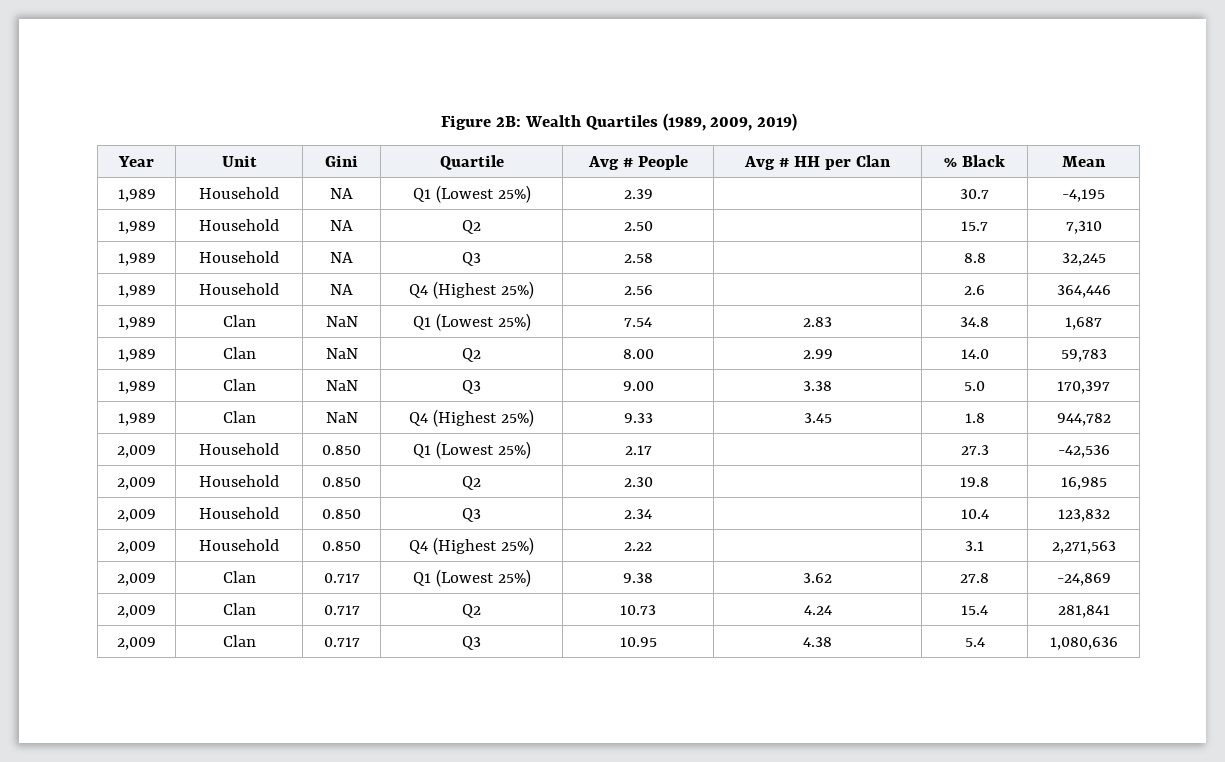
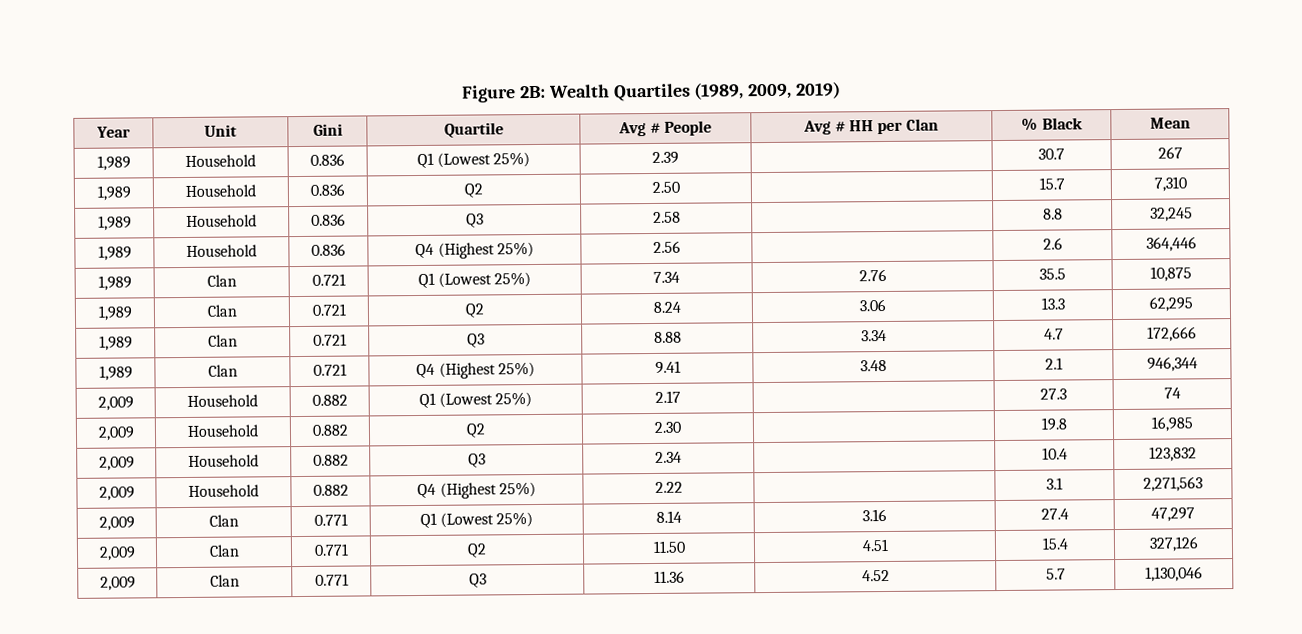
- 1,989 | Household | NA | Q1 (Lowest 25%) | 2.39 | | 30.7 | -4,195
- 1,989 | Household | NA | Q2 | 2.50 | | 15.7 | 7,310
+ 1,989 | Household | 0.836 | Q1 (Lowest 25%) | 2.39 | | 30.7 | 267
+ 1,989 | Household | 0.836 | Q2 | 2.50 | | 15.7 | 7,310
- 1,989 | Household | NA | Q3 | 2.58 | | 8.8 | 32,245
+ 1,989 | Household | 0.836 | Q3 | 2.58 | | 8.8 | 32,245
- 1,989 | Household | NA | Q4 (Highest 25%) | 2.56 | | 2.6 | 364,446
+ 1,989 | Household | 0.836 | Q4 (Highest 25%) | 2.56 | | 2.6 | 364,446
- 1,989 | Clan | NaN | Q1 (Lowest 25%) | 7.54 | 2.83 | 34.8 | 1,687
- 1,989 | Clan | NaN | Q2 | 8.00 | 2.99 | 14.0 | 59,783
- 1,989 | Clan | NaN | Q3 | 9.00 | 3.38 | 5.0 | 170,397
- 1,989 | Clan | NaN | Q4 (Highest 25%) | 9.33 | 3.45 | 1.8 | 944,782
- 2,009 | Household | 0.850 | Q1 (Lowest 25%) | 2.17 | | 27.3 | -42,536
- 2,009 | Household | 0.850 | Q2 | 2.30 | | 19.8 | 16,985
+ 1,989 | Clan | 0.721 | Q1 (Lowest 25%) | 7.34 | 2.76 | 35.5 | 10,875
+ 1,989 | Clan | 0.721 | Q2 | 8.24 | 3.06 | 13.3 | 62,295
+ 1,989 | Clan | 0.721 | Q3 | 8.88 | 3.34 | 4.7 | 172,666
+ 1,989 | Clan | 0.721 | Q4 (Highest 25%) | 9.41 | 3.48 | 2.1 | 946,344
+ 2,009 | Household | 0.882 | Q1 (Lowest 25%) | 2.17 | | 27.3 | 74
+ 2,009 | Household | 0.882 | Q2 | 2.30 | | 19.8 | 16,985
- 2,009 | Household | 0.850 | Q3 | 2.34 | | 10.4 | 123,832
+ 2,009 | Household | 0.882 | Q3 | 2.34 | | 10.4 | 123,832
- 2,009 | Household | 0.850 | Q4 (Highest 25%) | 2.22 | | 3.1 | 2,271,563
+ 2,009 | Household | 0.882 | Q4 (Highest 25%) | 2.22 | | 3.1 | 2,271,563
- 2,009 | Clan | 0.717 | Q1 (Lowest 25%) | 9.38 | 3.62 | 27.8 | -24,869
- 2,009 | Clan | 0.717 | Q2 | 10.73 | 4.24 | 15.4 | 281,841
- 2,009 | Clan | 0.717 | Q3 | 10.95 | 4.38 | 5.4 | 1,080,636
+ 2,009 | Clan | 0.771 | Q1 (Lowest 25%) | 8.14 | 3.16 | 27.4 | 47,297
+ 2,009 | Clan | 0.771 | Q2 | 11.50 | 4.51 | 15.4 | 327,126
+ 2,009 | Clan | 0.771 | Q3 | 11.36 | 4.52 | 5.7 | 1,130,046

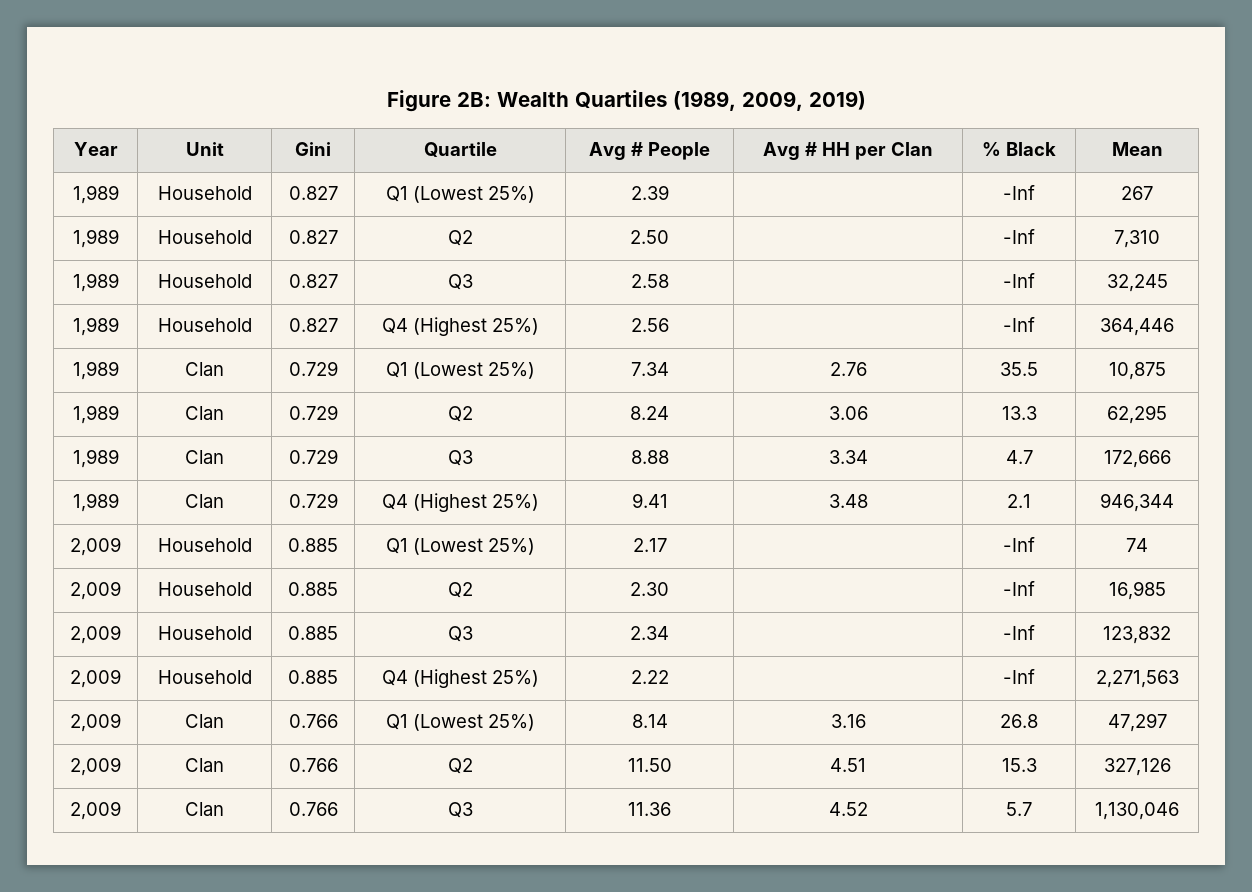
- 1,989 | Household | 0.836 | Q1 (Lowest 25%) | 2.39 | | 30.7 | 267
+ 1,989 | Household | 0.827 | Q1 (Lowest 25%) | 2.39 | | -Inf | 267
- 1,989 | Household | 0.836 | Q2 | 2.50 | | 15.7 | 7,310
+ 1,989 | Household | 0.827 | Q2 | 2.50 | | -Inf | 7,310
- 1,989 | Household | 0.836 | Q3 | 2.58 | | 8.8 | 32,245
+ 1,989 | Household | 0.827 | Q3 | 2.58 | | -Inf | 32,245
- 1,989 | Household | 0.836 | Q4 (Highest 25%) | 2.56 | | 2.6 | 364,446
+ 1,989 | Household | 0.827 | Q4 (Highest 25%) | 2.56 | | -Inf | 364,446
- 1,989 | Clan | 0.721 | Q1 (Lowest 25%) | 7.34 | 2.76 | 35.5 | 10,875
+ 1,989 | Clan | 0.729 | Q1 (Lowest 25%) | 7.34 | 2.76 | 35.5 | 10,875
- 1,989 | Clan | 0.721 | Q2 | 8.24 | 3.06 | 13.3 | 62,295
+ 1,989 | Clan | 0.729 | Q2 | 8.24 | 3.06 | 13.3 | 62,295
- 1,989 | Clan | 0.721 | Q3 | 8.88 | 3.34 | 4.7 | 172,666
+ 1,989 | Clan | 0.729 | Q3 | 8.88 | 3.34 | 4.7 | 172,666
- 1,989 | Clan | 0.721 | Q4 (Highest 25%) | 9.41 | 3.48 | 2.1 | 946,344
+ 1,989 | Clan | 0.729 | Q4 (Highest 25%) | 9.41 | 3.48 | 2.1 | 946,344
- 2,009 | Household | 0.882 | Q1 (Lowest 25%) | 2.17 | | 27.3 | 74
+ 2,009 | Household | 0.885 | Q1 (Lowest 25%) | 2.17 | | -Inf | 74
- 2,009 | Household | 0.882 | Q2 | 2.30 | | 19.8 | 16,985
+ 2,009 | Household | 0.885 | Q2 | 2.30 | | -Inf | 16,985
- 2,009 | Household | 0.882 | Q3 | 2.34 | | 10.4 | 123,832
+ 2,009 | Household | 0.885 | Q3 | 2.34 | | -Inf | 123,832
- 2,009 | Household | 0.882 | Q4 (Highest 25%) | 2.22 | | 3.1 | 2,271,563
+ 2,009 | Household | 0.885 | Q4 (Highest 25%) | 2.22 | | -Inf | 2,271,563
- 2,009 | Clan | 0.771 | Q1 (Lowest 25%) | 8.14 | 3.16 | 27.4 | 47,297
+ 2,009 | Clan | 0.766 | Q1 (Lowest 25%) | 8.14 | 3.16 | 26.8 | 47,297
- 2,009 | Clan | 0.771 | Q2 | 11.50 | 4.51 | 15.4 | 327,126
+ 2,009 | Clan | 0.766 | Q2 | 11.50 | 4.51 | 15.3 | 327,126
- 2,009 | Clan | 0.771 | Q3 | 11.36 | 4.52 | 5.7 | 1,130,046
+ 2,009 | Clan | 0.766 | Q3 | 11.36 | 4.52 | 5.7 | 1,130,046

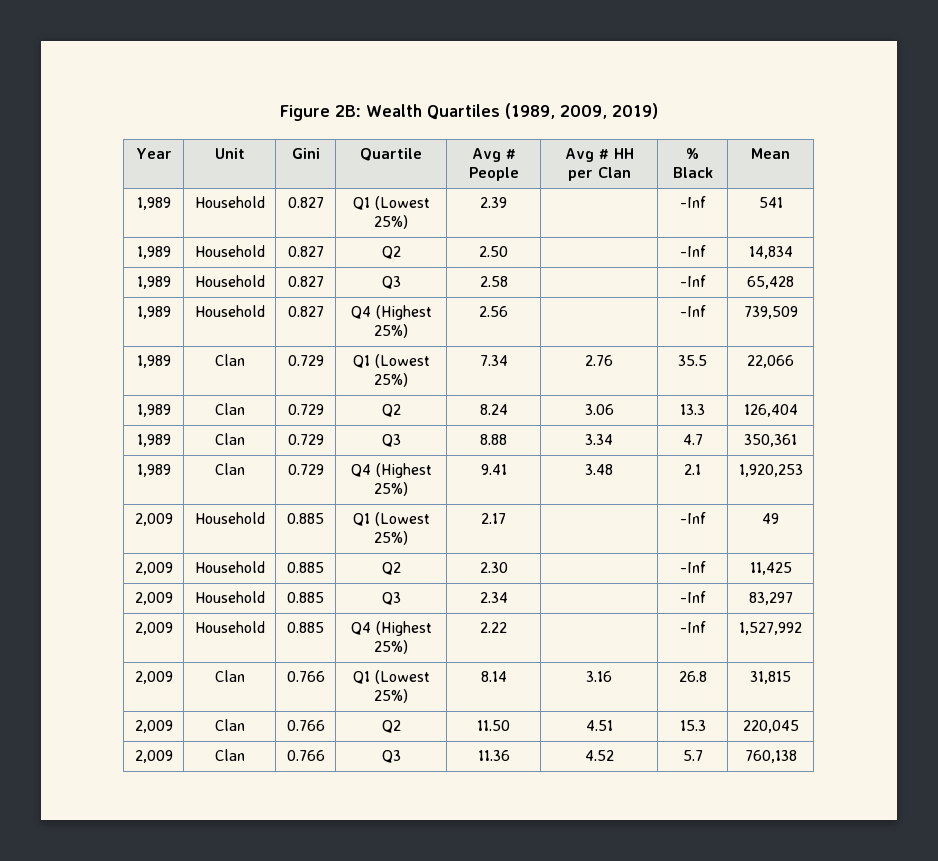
- 1,989 | Household | 0.827 | Q1 (Lowest 25%) | 2.39 | | -Inf | 267
+ 1,989 | Household | 0.827 | Q1 (Lowest 25%) | 2.39 | | -Inf | 541
- 1,989 | Household | 0.827 | Q2 | 2.50 | | -Inf | 7,310
+ 1,989 | Household | 0.827 | Q2 | 2.50 | | -Inf | 14,834
- 1,989 | Household | 0.827 | Q3 | 2.58 | | -Inf | 32,245
+ 1,989 | Household | 0.827 | Q3 | 2.58 | | -Inf | 65,428
- 1,989 | Household | 0.827 | Q4 (Highest 25%) | 2.56 | | -Inf | 364,446
+ 1,989 | Household | 0.827 | Q4 (Highest 25%) | 2.56 | | -Inf | 739,509
- 1,989 | Clan | 0.729 | Q1 (Lowest 25%) | 7.34 | 2.76 | 35.5 | 10,875
+ 1,989 | Clan | 0.729 | Q1 (Lowest 25%) | 7.34 | 2.76 | 35.5 | 22,066
- 1,989 | Clan | 0.729 | Q2 | 8.24 | 3.06 | 13.3 | 62,295
+ 1,989 | Clan | 0.729 | Q2 | 8.24 | 3.06 | 13.3 | 126,404
- 1,989 | Clan | 0.729 | Q3 | 8.88 | 3.34 | 4.7 | 172,666
+ 1,989 | Clan | 0.729 | Q3 | 8.88 | 3.34 | 4.7 | 350,361
- 1,989 | Clan | 0.729 | Q4 (Highest 25%) | 9.41 | 3.48 | 2.1 | 946,344
+ 1,989 | Clan | 0.729 | Q4 (Highest 25%) | 9.41 | 3.48 | 2.1 | 1,920,253
- 2,009 | Household | 0.885 | Q1 (Lowest 25%) | 2.17 | | -Inf | 74
+ 2,009 | Household | 0.885 | Q1 (Lowest 25%) | 2.17 | | -Inf | 49
- 2,009 | Household | 0.885 | Q2 | 2.30 | | -Inf | 16,985
+ 2,009 | Household | 0.885 | Q2 | 2.30 | | -Inf | 11,425
- 2,009 | Household | 0.885 | Q3 | 2.34 | | -Inf | 123,832
+ 2,009 | Household | 0.885 | Q3 | 2.34 | | -Inf | 83,297
- 2,009 | Household | 0.885 | Q4 (Highest 25%) | 2.22 | | -Inf | 2,271,563
+ 2,009 | Household | 0.885 | Q4 (Highest 25%) | 2.22 | | -Inf | 1,527,992
- 2,009 | Clan | 0.766 | Q1 (Lowest 25%) | 8.14 | 3.16 | 26.8 | 47,297
+ 2,009 | Clan | 0.766 | Q1 (Lowest 25%) | 8.14 | 3.16 | 26.8 | 31,815
- 2,009 | Clan | 0.766 | Q2 | 11.50 | 4.51 | 15.3 | 327,126
+ 2,009 | Clan | 0.766 | Q2 | 11.50 | 4.51 | 15.3 | 220,045
- 2,009 | Clan | 0.766 | Q3 | 11.36 | 4.52 | 5.7 | 1,130,046
+ 2,009 | Clan | 0.766 | Q3 | 11.36 | 4.52 | 5.7 | 760,138

